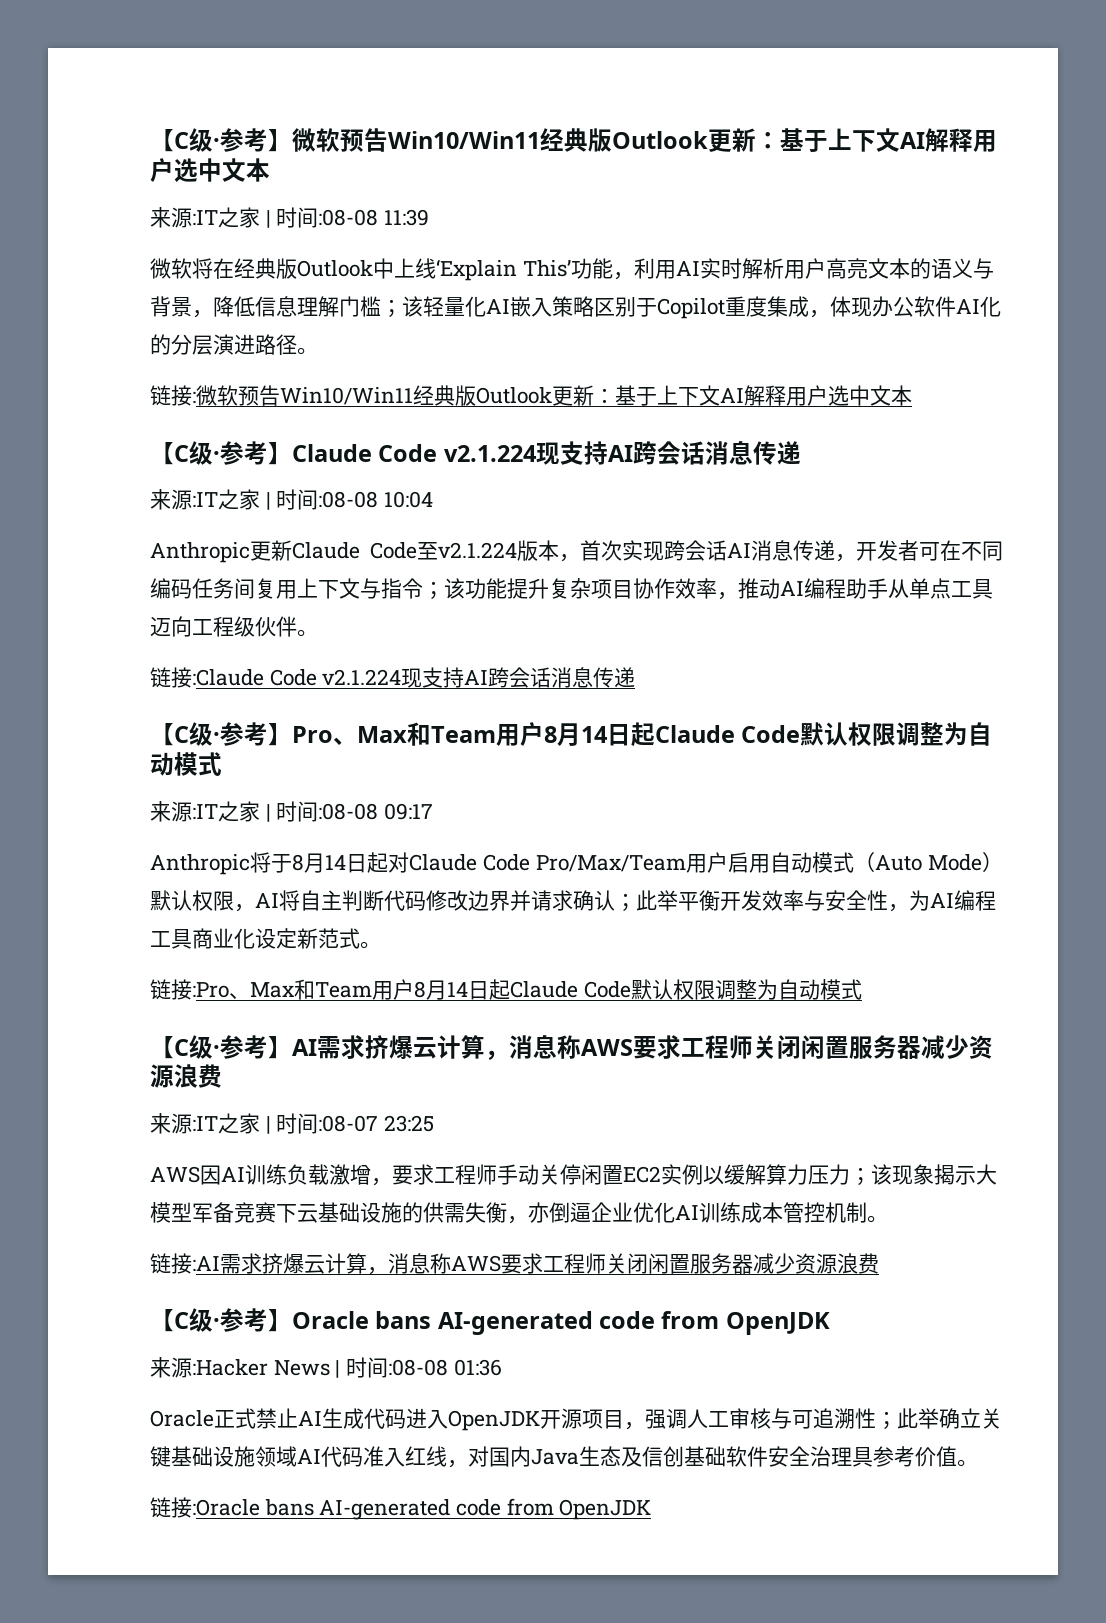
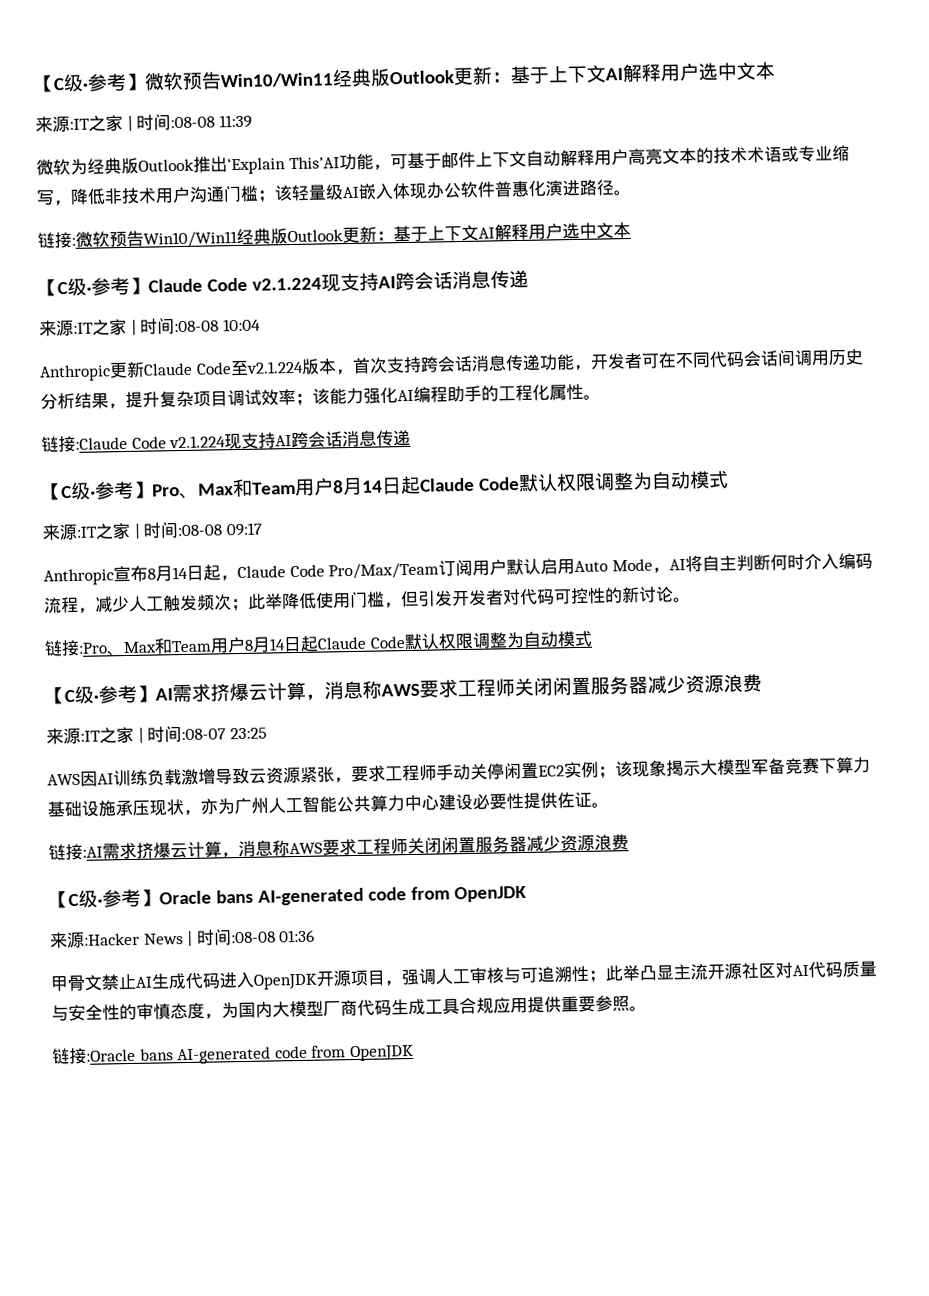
- 微软将在经典版Outlook中上线‘Explain This’功能，利用AI实时解析用户高亮文本的语义与背景，降低信息理解门槛；该轻量化AI嵌入策略区别于Copilot重度集成，体现办公软件AI化的分层演进路径。
+ 微软为经典版Outlook推出‘Explain This’AI功能，可基于邮件上下文自动解释用户高亮文本的技术术语或专业缩写，降低非技术用户沟通门槛；该轻量级AI嵌入体现办公软件普惠化演进路径。
- Anthropic更新Claude Code至v2.1.224版本，首次实现跨会话AI消息传递，开发者可在不同编码任务间复用上下文与指令；该功能提升复杂项目协作效率，推动AI编程助手从单点工具迈向工程级伙伴。
+ Anthropic更新Claude Code至v2.1.224版本，首次支持跨会话消息传递功能，开发者可在不同代码会话间调用历史分析结果，提升复杂项目调试效率；该能力强化AI编程助手的工程化属性。
- Anthropic将于8月14日起对Claude Code Pro/Max/Team用户启用自动模式（Auto Mode）默认权限，AI将自主判断代码修改边界并请求确认；此举平衡开发效率与安全性，为AI编程工具商业化设定新范式。
+ Anthropic宣布8月14日起，Claude Code Pro/Max/Team订阅用户默认启用Auto Mode，AI将自主判断何时介入编码流程，减少人工触发频次；此举降低使用门槛，但引发开发者对代码可控性的新讨论。
- AWS因AI训练负载激增，要求工程师手动关停闲置EC2实例以缓解算力压力；该现象揭示大模型军备竞赛下云基础设施的供需失衡，亦倒逼企业优化AI训练成本管控机制。
+ AWS因AI训练负载激增导致云资源紧张，要求工程师手动关停闲置EC2实例；该现象揭示大模型军备竞赛下算力基础设施承压现状，亦为广州人工智能公共算力中心建设必要性提供佐证。
- Oracle正式禁止AI生成代码进入OpenJDK开源项目，强调人工审核与可追溯性；此举确立关键基础设施领域AI代码准入红线，对国内Java生态及信创基础软件安全治理具参考价值。
+ 甲骨文禁止AI生成代码进入OpenJDK开源项目，强调人工审核与可追溯性；此举凸显主流开源社区对AI代码质量与安全性的审慎态度，为国内大模型厂商代码生成工具合规应用提供重要参照。

